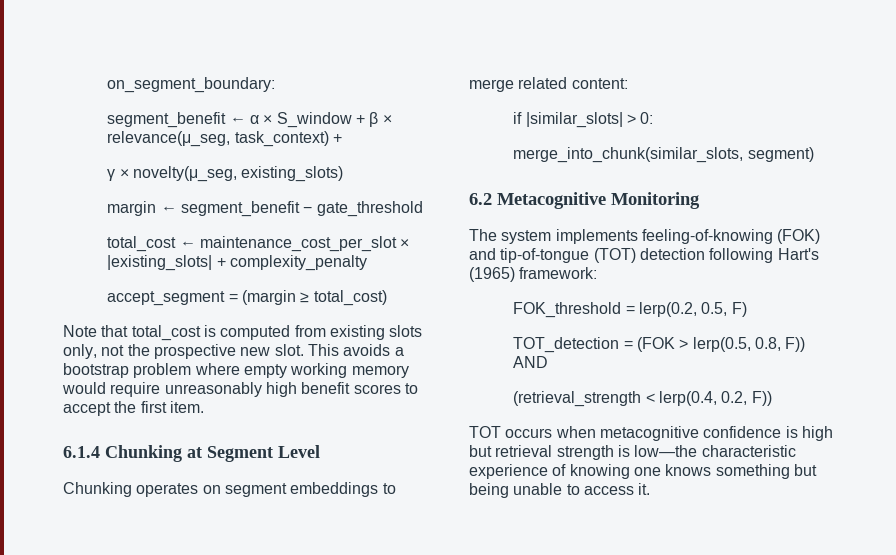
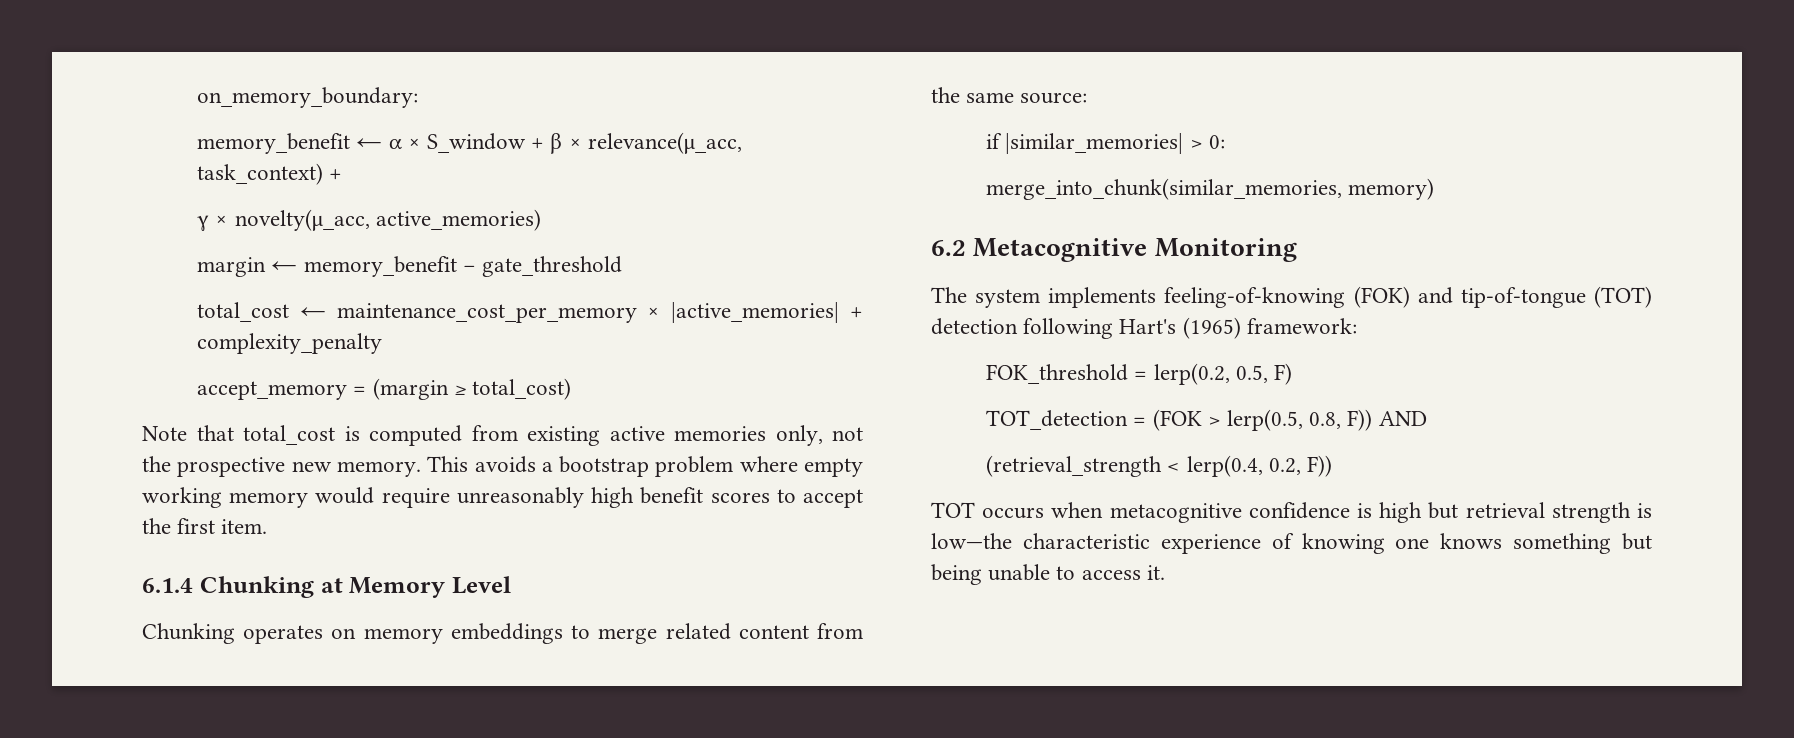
- on_segment_boundary:
- segment_benefit ← α × S_window + β × relevance(μ_seg, task_context) +
+ on_memory_boundary:
+ memory_benefit ← α × S_window + β × relevance(μ_acc, task_context) +
- γ × novelty(μ_seg, existing_slots)
+ γ × novelty(μ_acc, active_memories)
- margin ← segment_benefit − gate_threshold
+ margin ← memory_benefit − gate_threshold
- total_cost ← maintenance_cost_per_slot × |existing_slots| + complexity_penalty
+ total_cost ← maintenance_cost_per_memory × |active_memories| + complexity_penalty
- accept_segment = (margin ≥ total_cost)
+ accept_memory = (margin ≥ total_cost)
- Note that total_cost is computed from existing slots only, not the prospective new slot.
+ Note that total_cost is computed from existing active memories only, not the prospective new memory.
- 6.1.4 Chunking at Segment Level
+ 6.1.4 Chunking at Memory Level
- Chunking operates on segment embeddings to merge related content:
+ Chunking operates on memory embeddings to merge related content from the same source:
- if |similar_slots| > 0:
+ if |similar_memories| > 0:
- merge_into_chunk(similar_slots, segment)
+ merge_into_chunk(similar_memories, memory)

